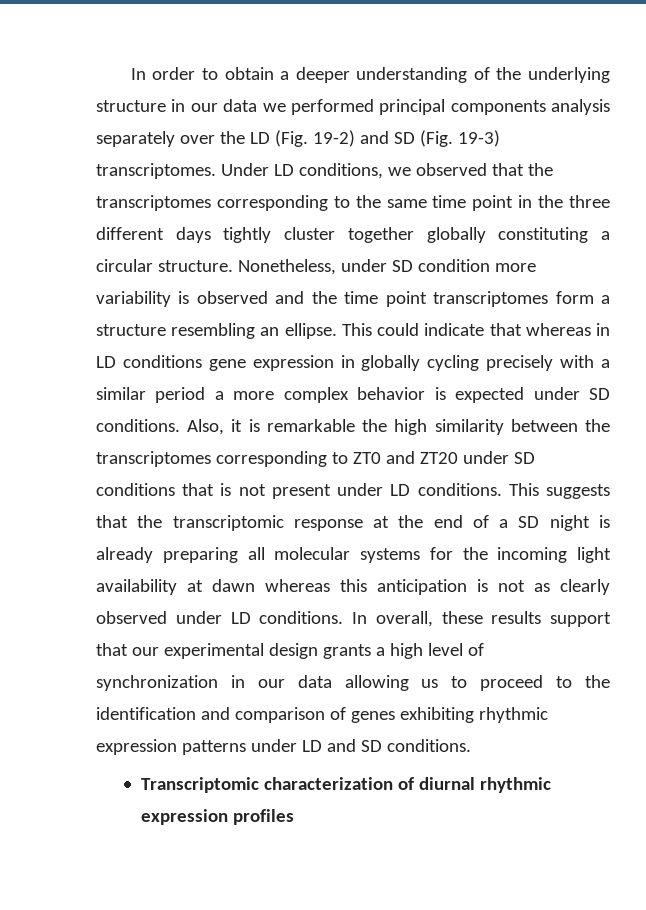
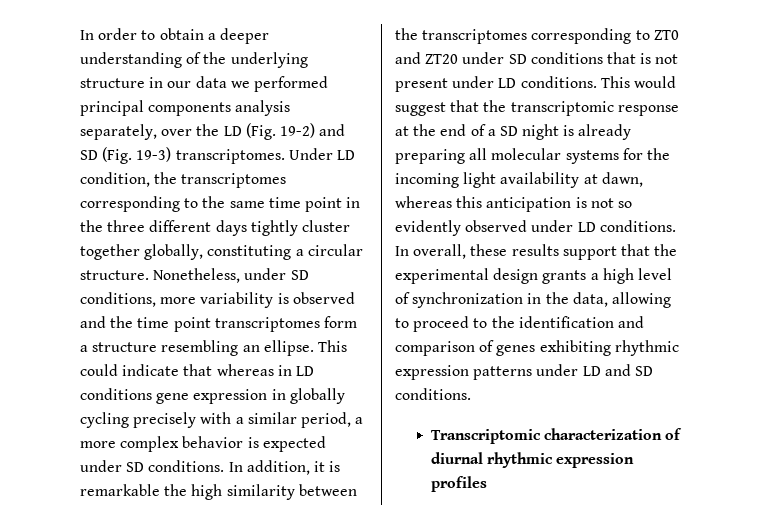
- In order to obtain a deeper understanding of the underlying structure in our data we performed principal components analysis separately over the LD (Fig. 19-2) and SD (Fig. 19-3) transcriptomes.
+ In order to obtain a deeper understanding of the underlying structure in our data we performed principal components analysis separately, over the LD (Fig. 19-2) and SD (Fig. 19-3) transcriptomes.
- Under LD conditions, we observed that the transcriptomes corresponding to the same time point in the three different days tightly cluster together globally constituting a circular structure.
+ Under LD condition, the transcriptomes corresponding to the same time point in the three different days tightly cluster together globally, constituting a circular structure.
- Nonetheless, under SD condition more variability is observed and the time point transcriptomes form a structure resembling an ellipse.
+ Nonetheless, under SD conditions, more variability is observed and the time point transcriptomes form a structure resembling an ellipse.
- This could indicate that whereas in LD conditions gene expression in globally cycling precisely with a similar period a more complex behavior is expected under SD conditions.
+ This could indicate that whereas in LD conditions gene expression in globally cycling precisely with a similar period, a more complex behavior is expected under SD conditions.
- Also, it is remarkable the high similarity between the transcriptomes corresponding to ZT0 and ZT20 under SD conditions that is not present under LD conditions.
+ In addition, it is remarkable the high similarity between the transcriptomes corresponding to ZT0 and ZT20 under SD conditions that is not present under LD conditions.
- This suggests that the transcriptomic response at the end of a SD night is already preparing all molecular systems for the incoming light availability at dawn whereas this anticipation is not as clearly observed under LD conditions.
+ This would suggest that the transcriptomic response at the end of a SD night is already preparing all molecular systems for the incoming light availability at dawn, whereas this anticipation is not so evidently observed under LD conditions.
- In overall, these results support that our experimental design grants a high level of synchronization in our data allowing us to proceed to the identification and comparison of genes exhibiting rhythmic expression patterns under LD and SD conditions.
+ In overall, these results support that the experimental design grants a high level of synchronization in the data, allowing to proceed to the identification and comparison of genes exhibiting rhythmic expression patterns under LD and SD conditions.

